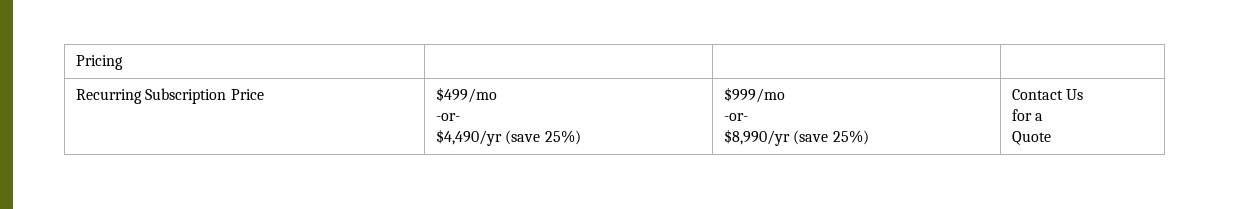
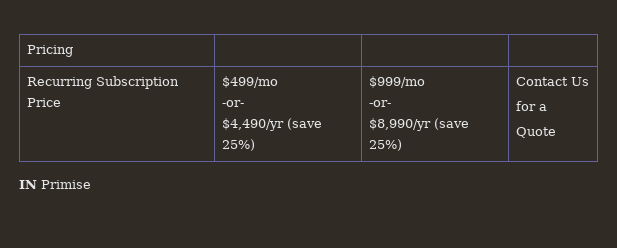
+ IN Primise

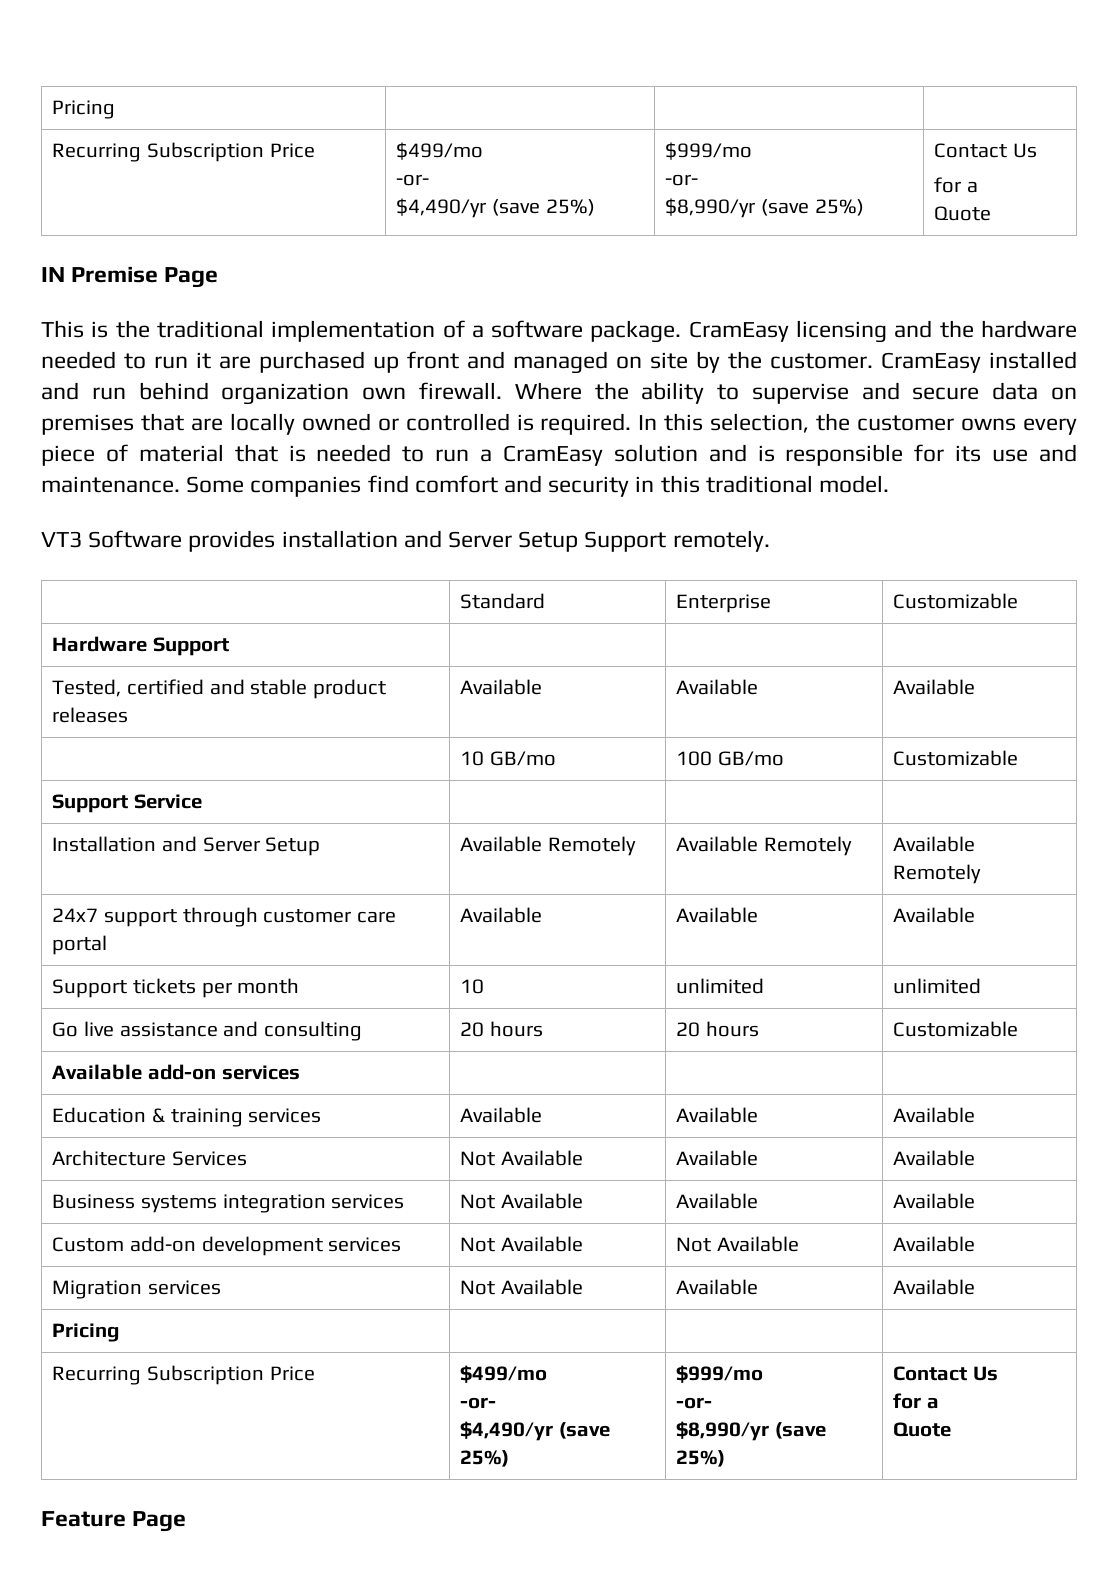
- IN Primise
+ IN Premise Page
+ This is the traditional implementation of a software package. CramEasy licensing and the hardware needed to run it are purchased up front and managed on site by the customer. CramEasy installed and run behind organization own firewall. Where the ability to supervise and secure data on premises that are locally owned or controlled is required. In this selection, the customer owns every piece of material that is needed to run a CramEasy solution and is responsible for its use and maintenance. Some companies find comfort and security in this traditional model.
+ VT3 Software provides installation and Server Setup Support remotely.
+ | Standard | Enterprise | Customizable
+ Hardware Support | | |
+ Tested, certified and stable product releases | Available | Available | Available
+ | 10 GB/mo | 100 GB/mo | Customizable
+ Support Service | | |
+ Installation and Server Setup | Available Remotely | Available Remotely | Available Remotely
+ 24x7 support through customer care portal | Available | Available | Available
+ Support tickets per month | 10 | unlimited | unlimited
+ Go live assistance and consulting | 20 hours | 20 hours | Customizable
+ Available add-on services | | |
+ Education & training services | Available | Available | Available
+ Architecture Services | Not Available | Available | Available
+ Business systems integration services | Not Available | Available | Available
+ Custom add-on development services | Not Available | Not Available | Available
+ Migration services | Not Available | Available | Available
+ Pricing | | |
+ Recurring Subscription Price | $499/mo
+ -or-
+ $4,490/yr (save 25%) | $999/mo
+ -or-
+ $8,990/yr (save 25%) | Contact Us
+ for a
+ Quote
+ Feature Page

